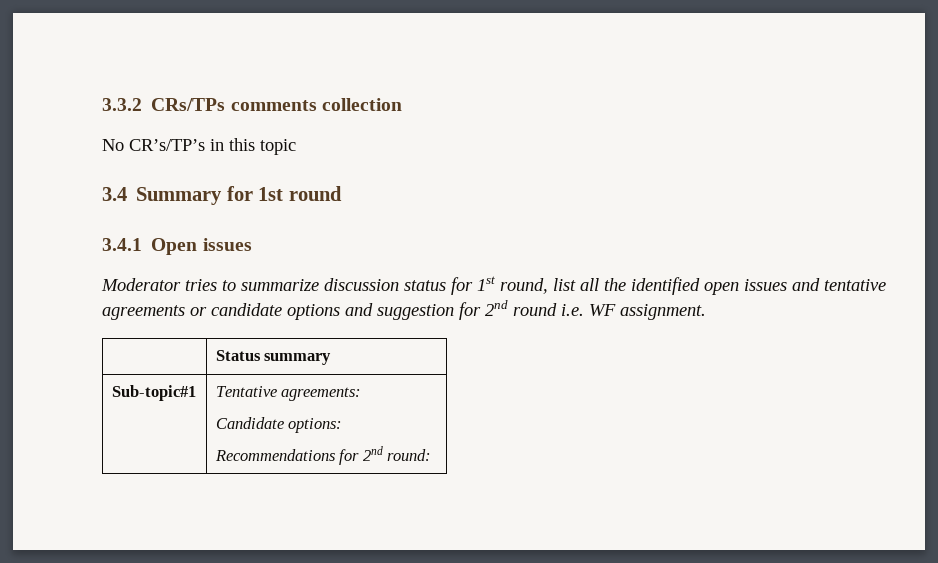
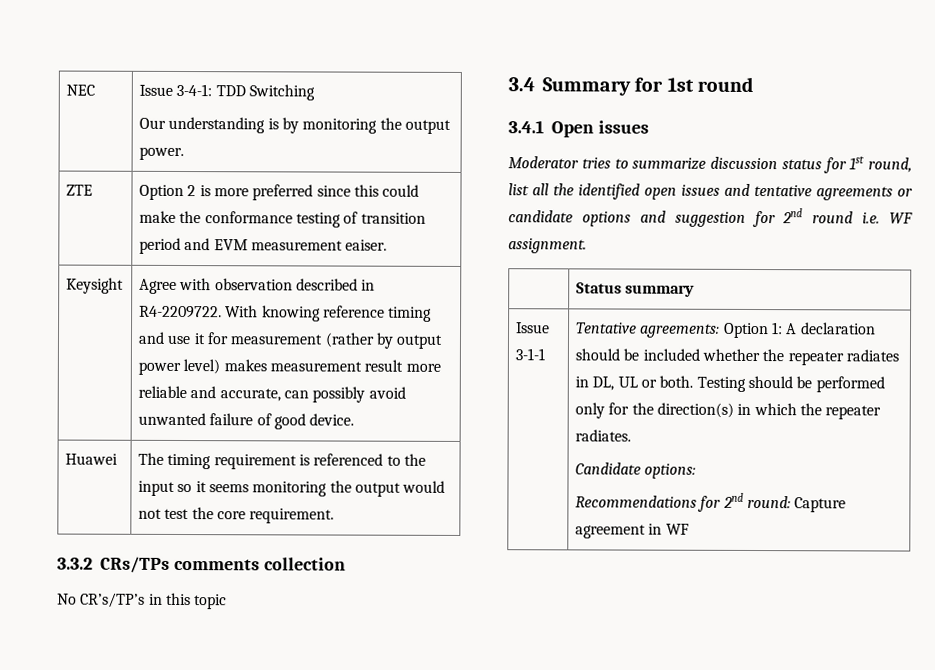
+ NEC | Issue 3-4-1: TDD Switching
+ Our understanding is by monitoring the output power.
+ ZTE | Option 2 is more preferred since this could make the conformance testing of transition period and EVM measurement eaiser.
+ Keysight | Agree with observation described in R4-2209722. With knowing reference timing and use it for measurement (rather by output power level) makes measurement result more reliable and accurate, can possibly avoid unwanted failure of good device.
+ Huawei | The timing requirement is referenced to the input so it seems monitoring the output would not test the core requirement.
- Sub-topic#1
+ Issue 3-1-1
- Tentative agreements:
+ Tentative agreements: Option 1: A declaration should be included whether the repeater radiates in DL, UL or both. Testing should be performed only for the direction(s) in which the repeater radiates.
- Recommendations for 2nd round:
+ Recommendations for 2nd round: Capture agreement in WF

